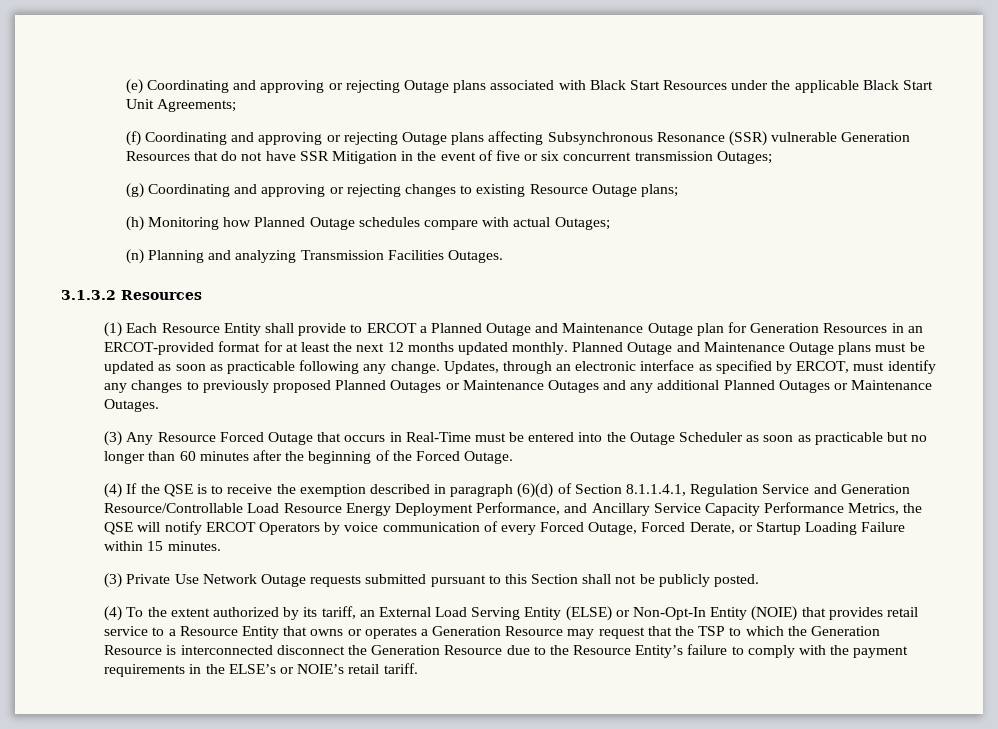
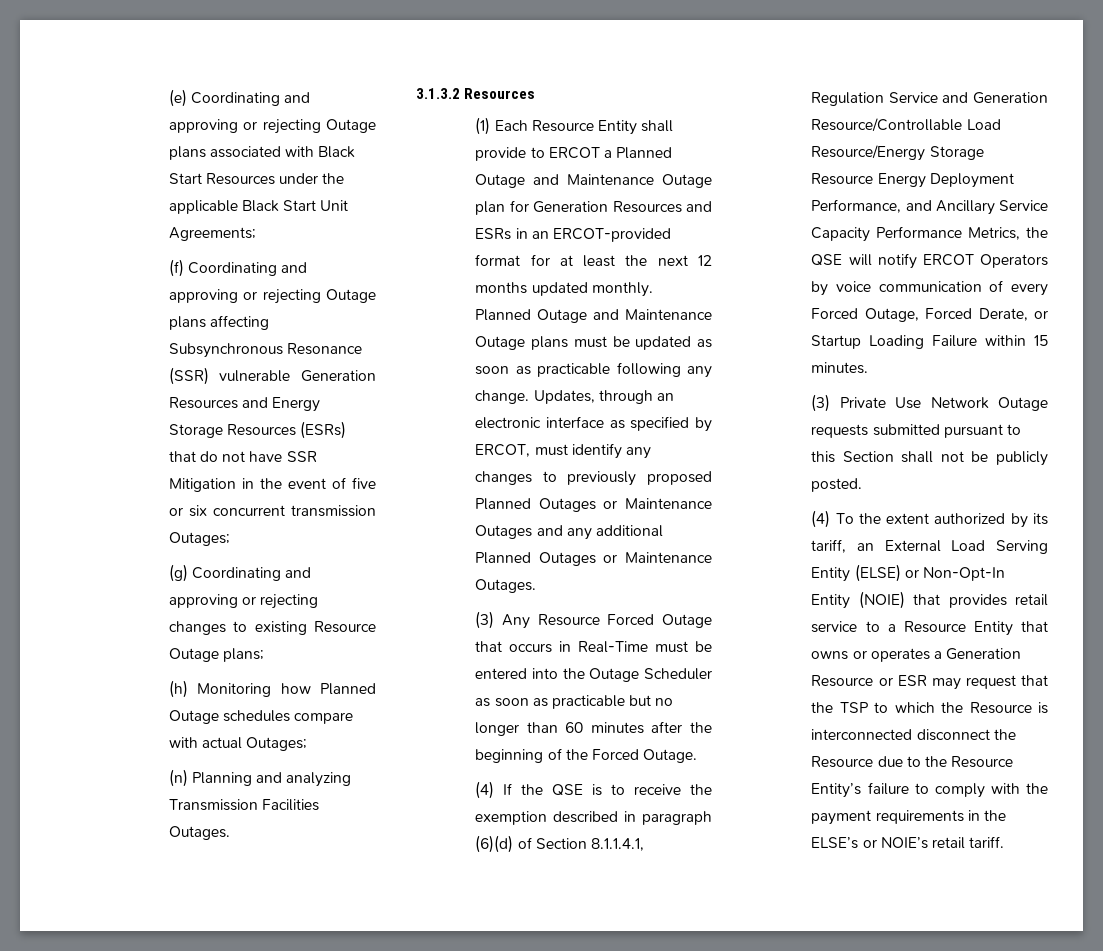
- (f) Coordinating and approving or rejecting Outage plans affecting Subsynchronous Resonance (SSR) vulnerable Generation Resources that do not have SSR Mitigation in the event of five or six concurrent transmission Outages;
+ (f) Coordinating and approving or rejecting Outage plans affecting Subsynchronous Resonance (SSR) vulnerable Generation Resources and Energy Storage Resources (ESRs) that do not have SSR Mitigation in the event of five or six concurrent transmission Outages;
- (1) Each Resource Entity shall provide to ERCOT a Planned Outage and Maintenance Outage plan for Generation Resources in an ERCOT-provided format for at least the next 12 months updated monthly.
+ (1) Each Resource Entity shall provide to ERCOT a Planned Outage and Maintenance Outage plan for Generation Resources and ESRs in an ERCOT-provided format for at least the next 12 months updated monthly.
- (4) If the QSE is to receive the exemption described in paragraph (6)(d) of Section 8.1.1.4.1, Regulation Service and Generation Resource/Controllable Load Resource Energy Deployment Performance, and Ancillary Service Capacity Performance Metrics, the QSE will notify ERCOT Operators by voice communication of every Forced Outage, Forced Derate, or Startup Loading Failure within 15 minutes.
+ (4) If the QSE is to receive the exemption described in paragraph (6)(d) of Section 8.1.1.4.1, Regulation Service and Generation Resource/Controllable Load Resource/Energy Storage Resource Energy Deployment Performance, and Ancillary Service Capacity Performance Metrics, the QSE will notify ERCOT Operators by voice communication of every Forced Outage, Forced Derate, or Startup Loading Failure within 15 minutes.
- (4) To the extent authorized by its tariff, an External Load Serving Entity (ELSE) or Non-Opt-In Entity (NOIE) that provides retail service to a Resource Entity that owns or operates a Generation Resource may request that the TSP to which the Generation Resource is interconnected disconnect the Generation Resource due to the Resource Entity’s failure to comply with the payment requirements in the ELSE’s or NOIE’s retail tariff.
+ (4) To the extent authorized by its tariff, an External Load Serving Entity (ELSE) or Non-Opt-In Entity (NOIE) that provides retail service to a Resource Entity that owns or operates a Generation Resource or ESR may request that the TSP to which the Resource is interconnected disconnect the Resource due to the Resource Entity’s failure to comply with the payment requirements in the ELSE’s or NOIE’s retail tariff.

